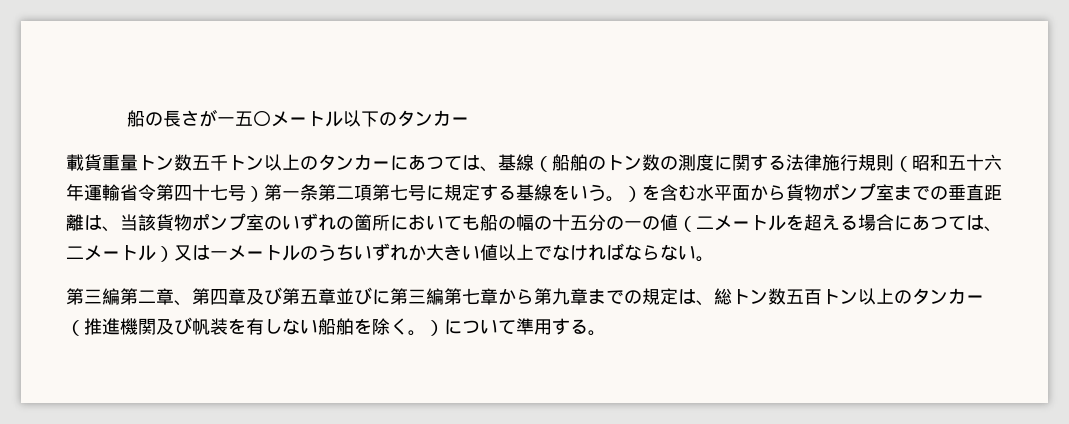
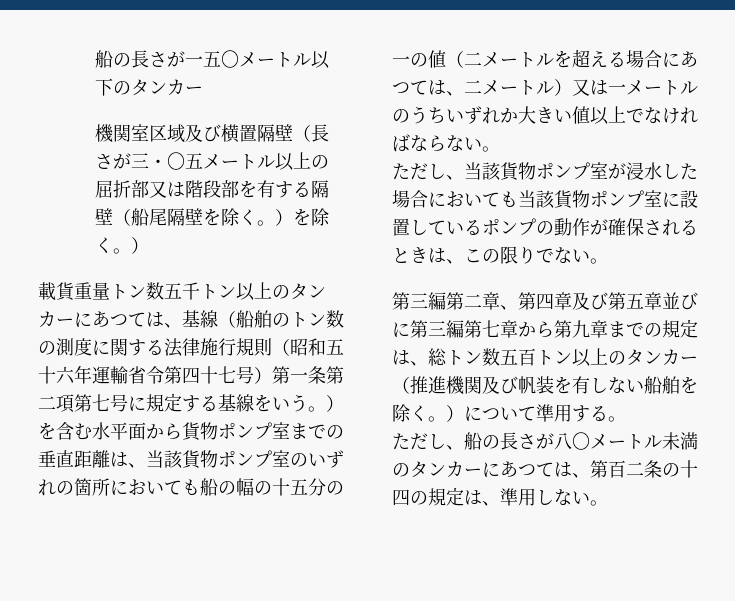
+ 機関室区域及び横置隔壁（長さが三・〇五メートル以上の屈折部又は階段部を有する隔壁（船尾隔壁を除く。）を除く。）
+ ただし、当該貨物ポンプ室が浸水した場合においても当該貨物ポンプ室に設置しているポンプの動作が確保されるときは、この限りでない。
+ ただし、船の長さが八〇メートル未満のタンカーにあつては、第百二条の十四の規定は、準用しない。

